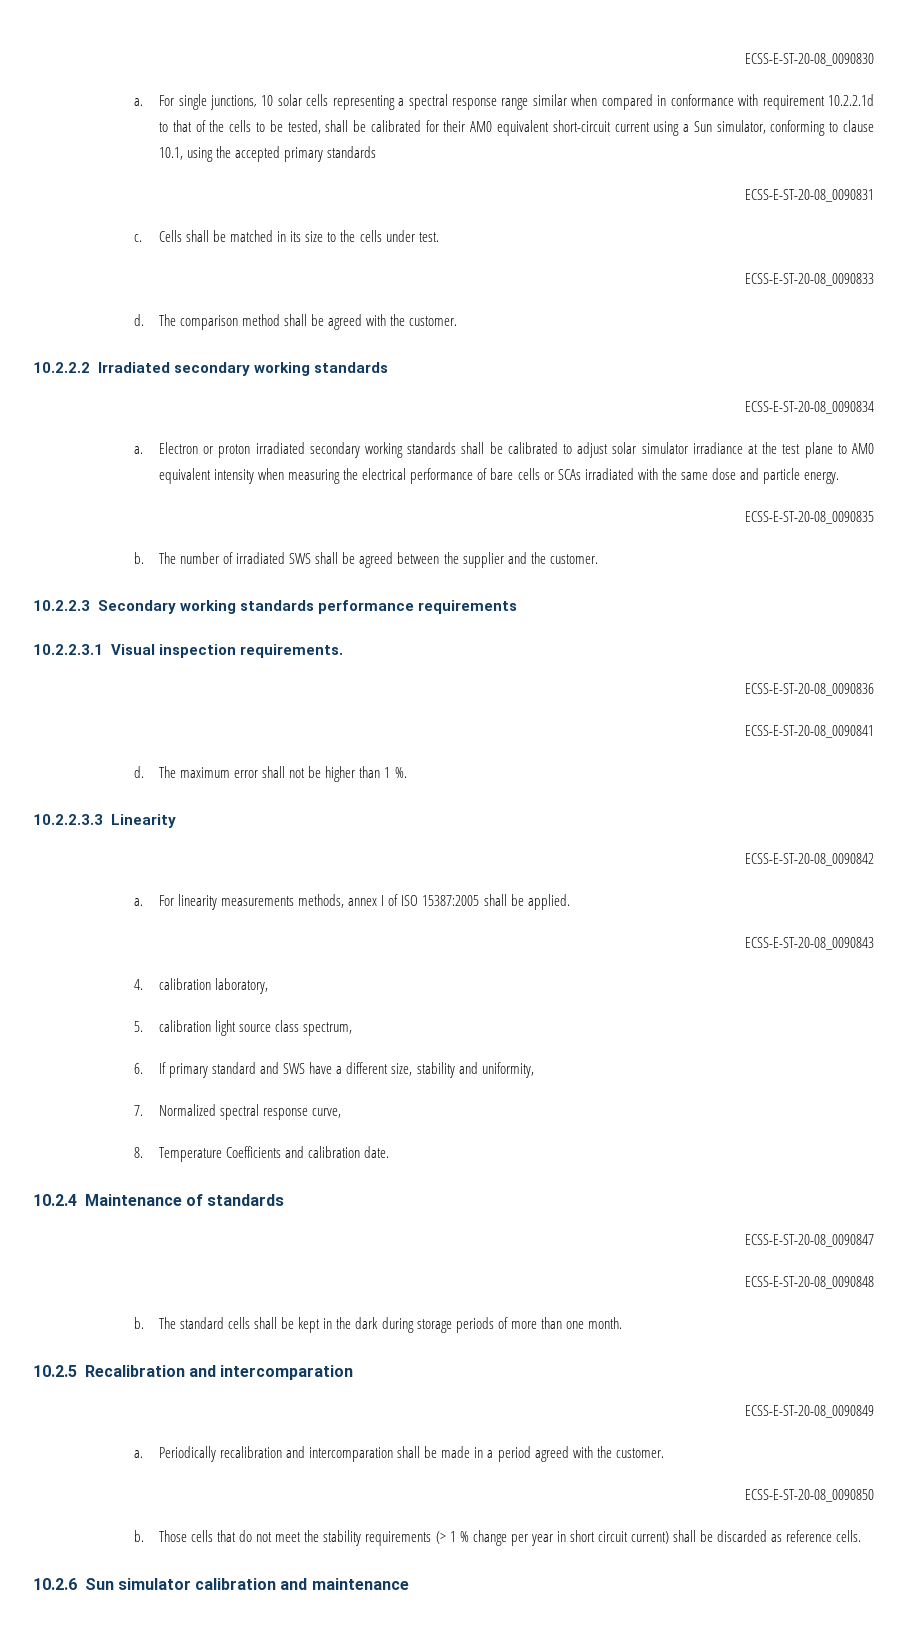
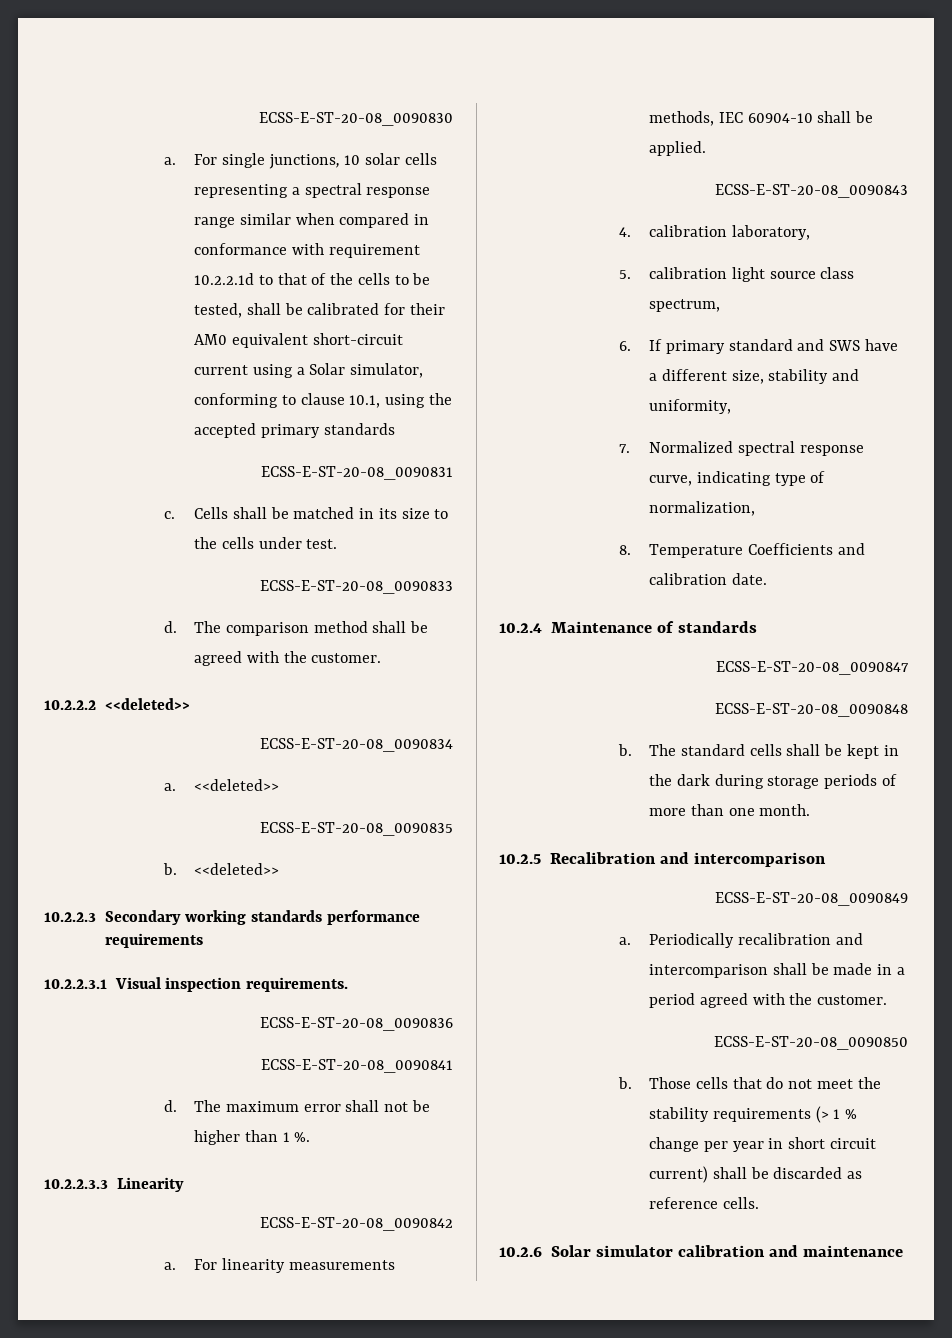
- For single junctions, 10 solar cells representing a spectral response range similar when compared in conformance with requirement 10.2.2.1d to that of the cells to be tested, shall be calibrated for their AM0 equivalent short-circuit current using a Sun simulator, conforming to clause 10.1, using the accepted primary standards
+ For single junctions, 10 solar cells representing a spectral response range similar when compared in conformance with requirement 10.2.2.1d to that of the cells to be tested, shall be calibrated for their AM0 equivalent short-circuit current using a Solar simulator, conforming to clause 10.1, using the accepted primary standards
- 10.2.2.2 Irradiated secondary working standards
+ 10.2.2.2 <<deleted>>
  ECSS-E-ST-20-08_0090834
- a. Electron or proton irradiated secondary working standards shall be calibrated to adjust solar simulator irradiance at the test plane to AM0 equivalent intensity when measuring the electrical performance of bare cells or SCAs irradiated with the same dose and particle energy.
+ a. <<deleted>>
  ECSS-E-ST-20-08_0090835
- b. The number of irradiated SWS shall be agreed between the supplier and the customer.
+ b. <<deleted>>
- For linearity measurements methods, annex I of ISO 15387:2005 shall be applied.
+ For linearity measurements methods, IEC 60904-10 shall be applied.
- 7. Normalized spectral response curve,
+ 7. Normalized spectral response curve, indicating type of normalization,
- 10.2.5 Recalibration and intercomparation
+ 10.2.5 Recalibration and intercomparison
- Periodically recalibration and intercomparation shall be made in a period agreed with the customer.
+ Periodically recalibration and intercomparison shall be made in a period agreed with the customer.
- 10.2.6 Sun simulator calibration and maintenance
+ 10.2.6 Solar simulator calibration and maintenance

